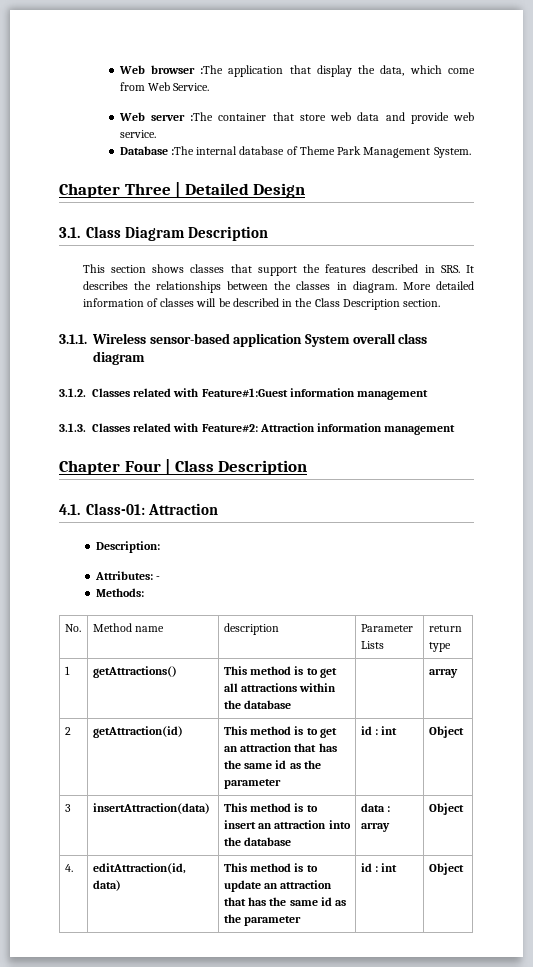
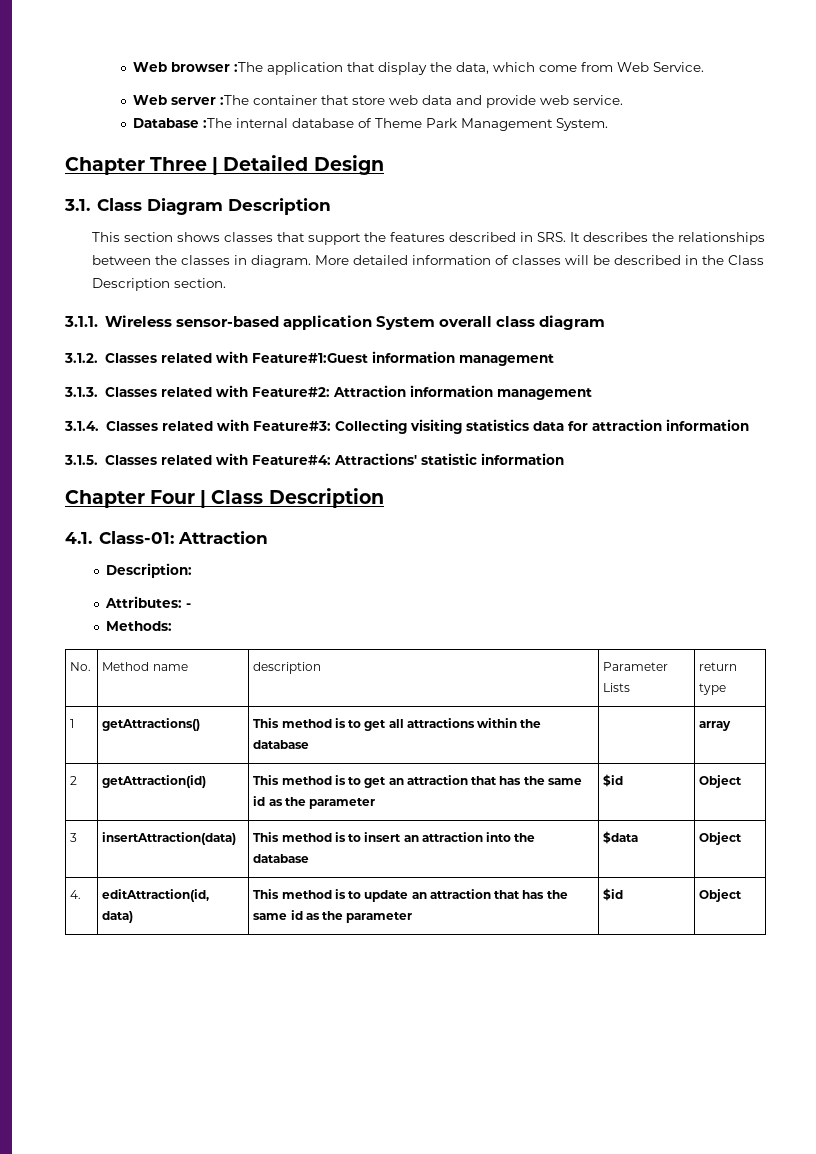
+ 3.1.4. Classes related with Feature#3: Collecting visiting statistics data for attraction information
+ 3.1.5. Classes related with Feature#4: Attractions' statistic information
- 2 | getAttraction(id) | This method is to get an attraction that has the same id as the parameter | id : int | Object
+ 2 | getAttraction(id) | This method is to get an attraction that has the same id as the parameter | $id | Object
- 3 | insertAttraction(data) | This method is to insert an attraction into the database | data : array | Object
+ 3 | insertAttraction(data) | This method is to insert an attraction into the database | $data | Object
- 4. | editAttraction(id, data) | This method is to update an attraction that has the same id as the parameter | id : int | Object
+ 4. | editAttraction(id, data) | This method is to update an attraction that has the same id as the parameter | $id | Object

